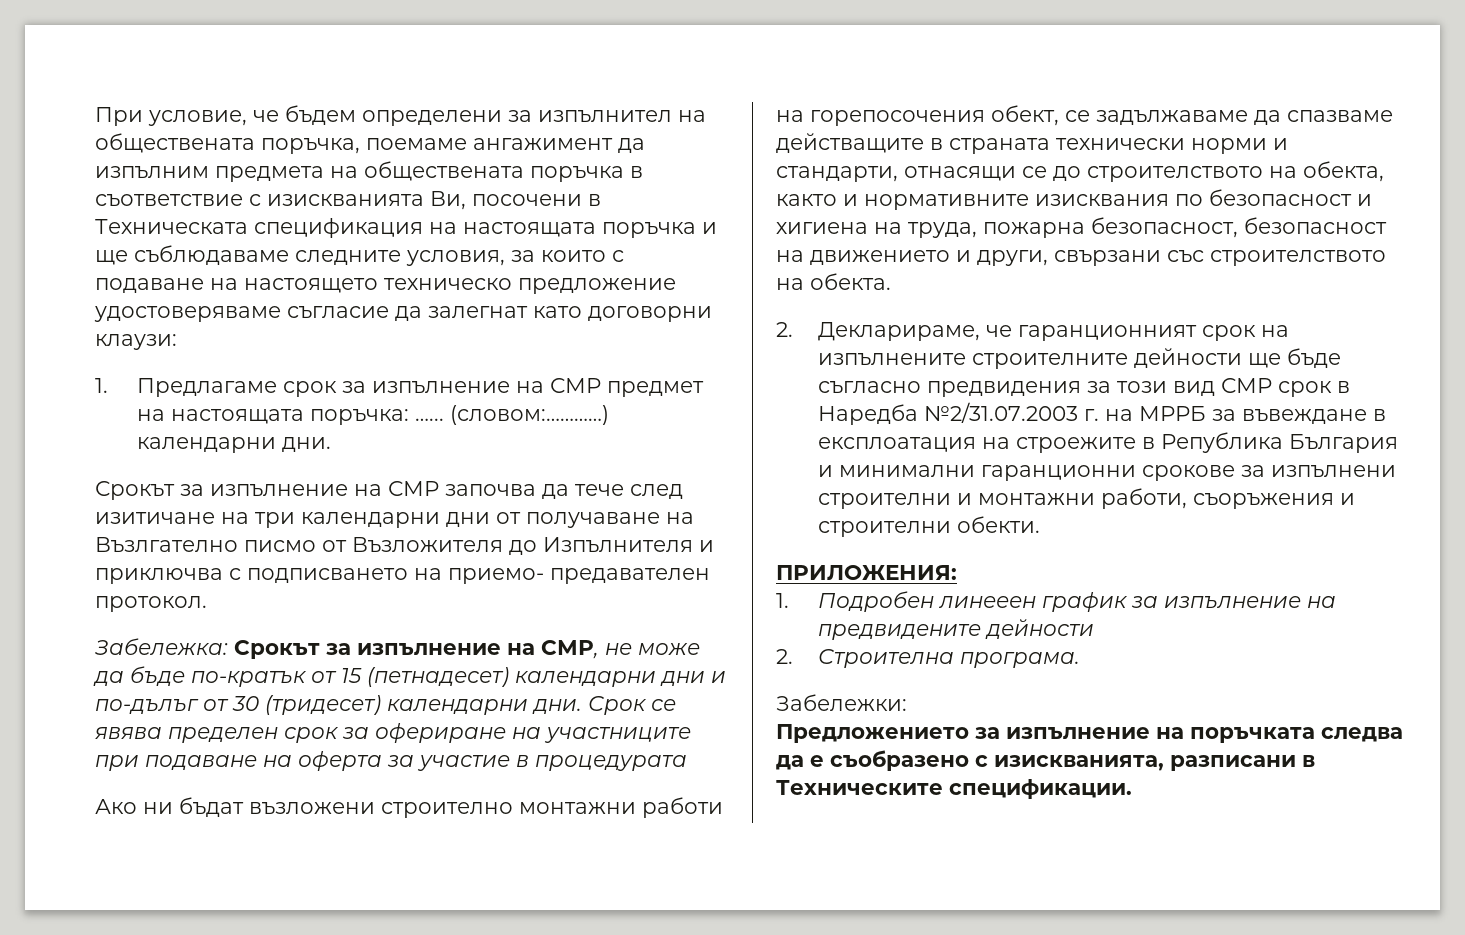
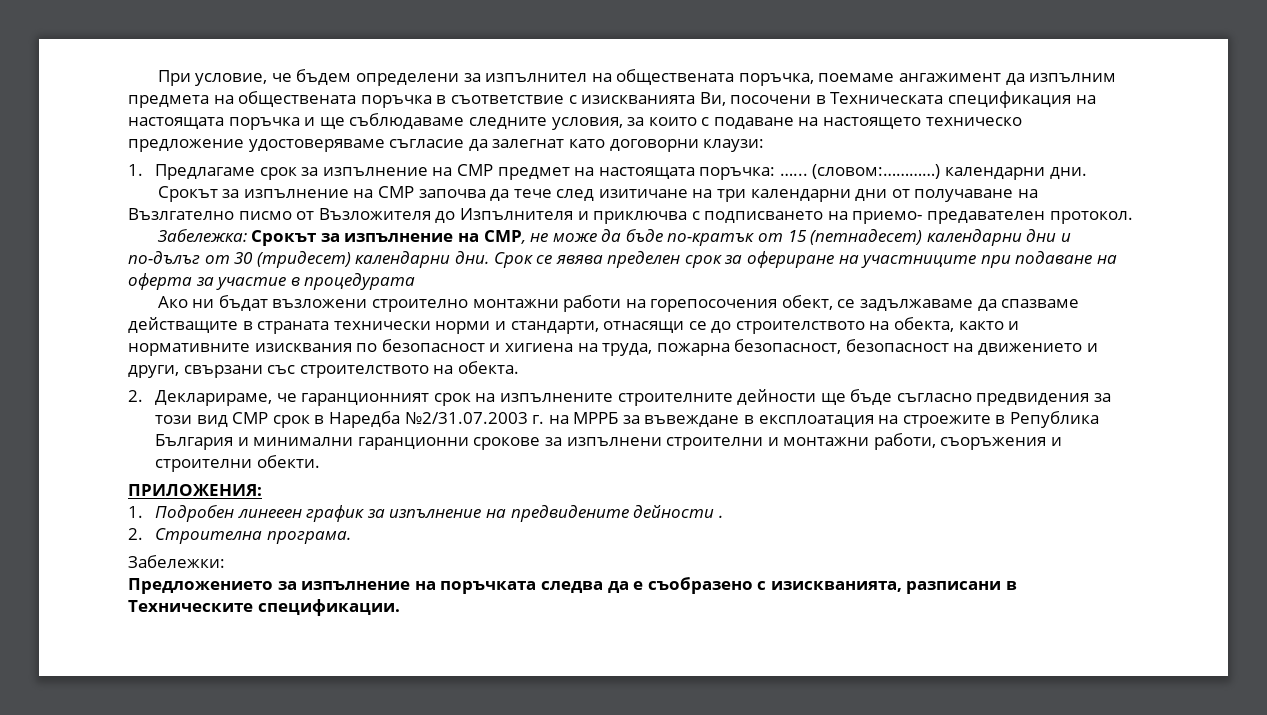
- 1. Подробен линееен график за изпълнение на предвидените дейности
+ 1. Подробен линееен график за изпълнение на предвидените дейности .

